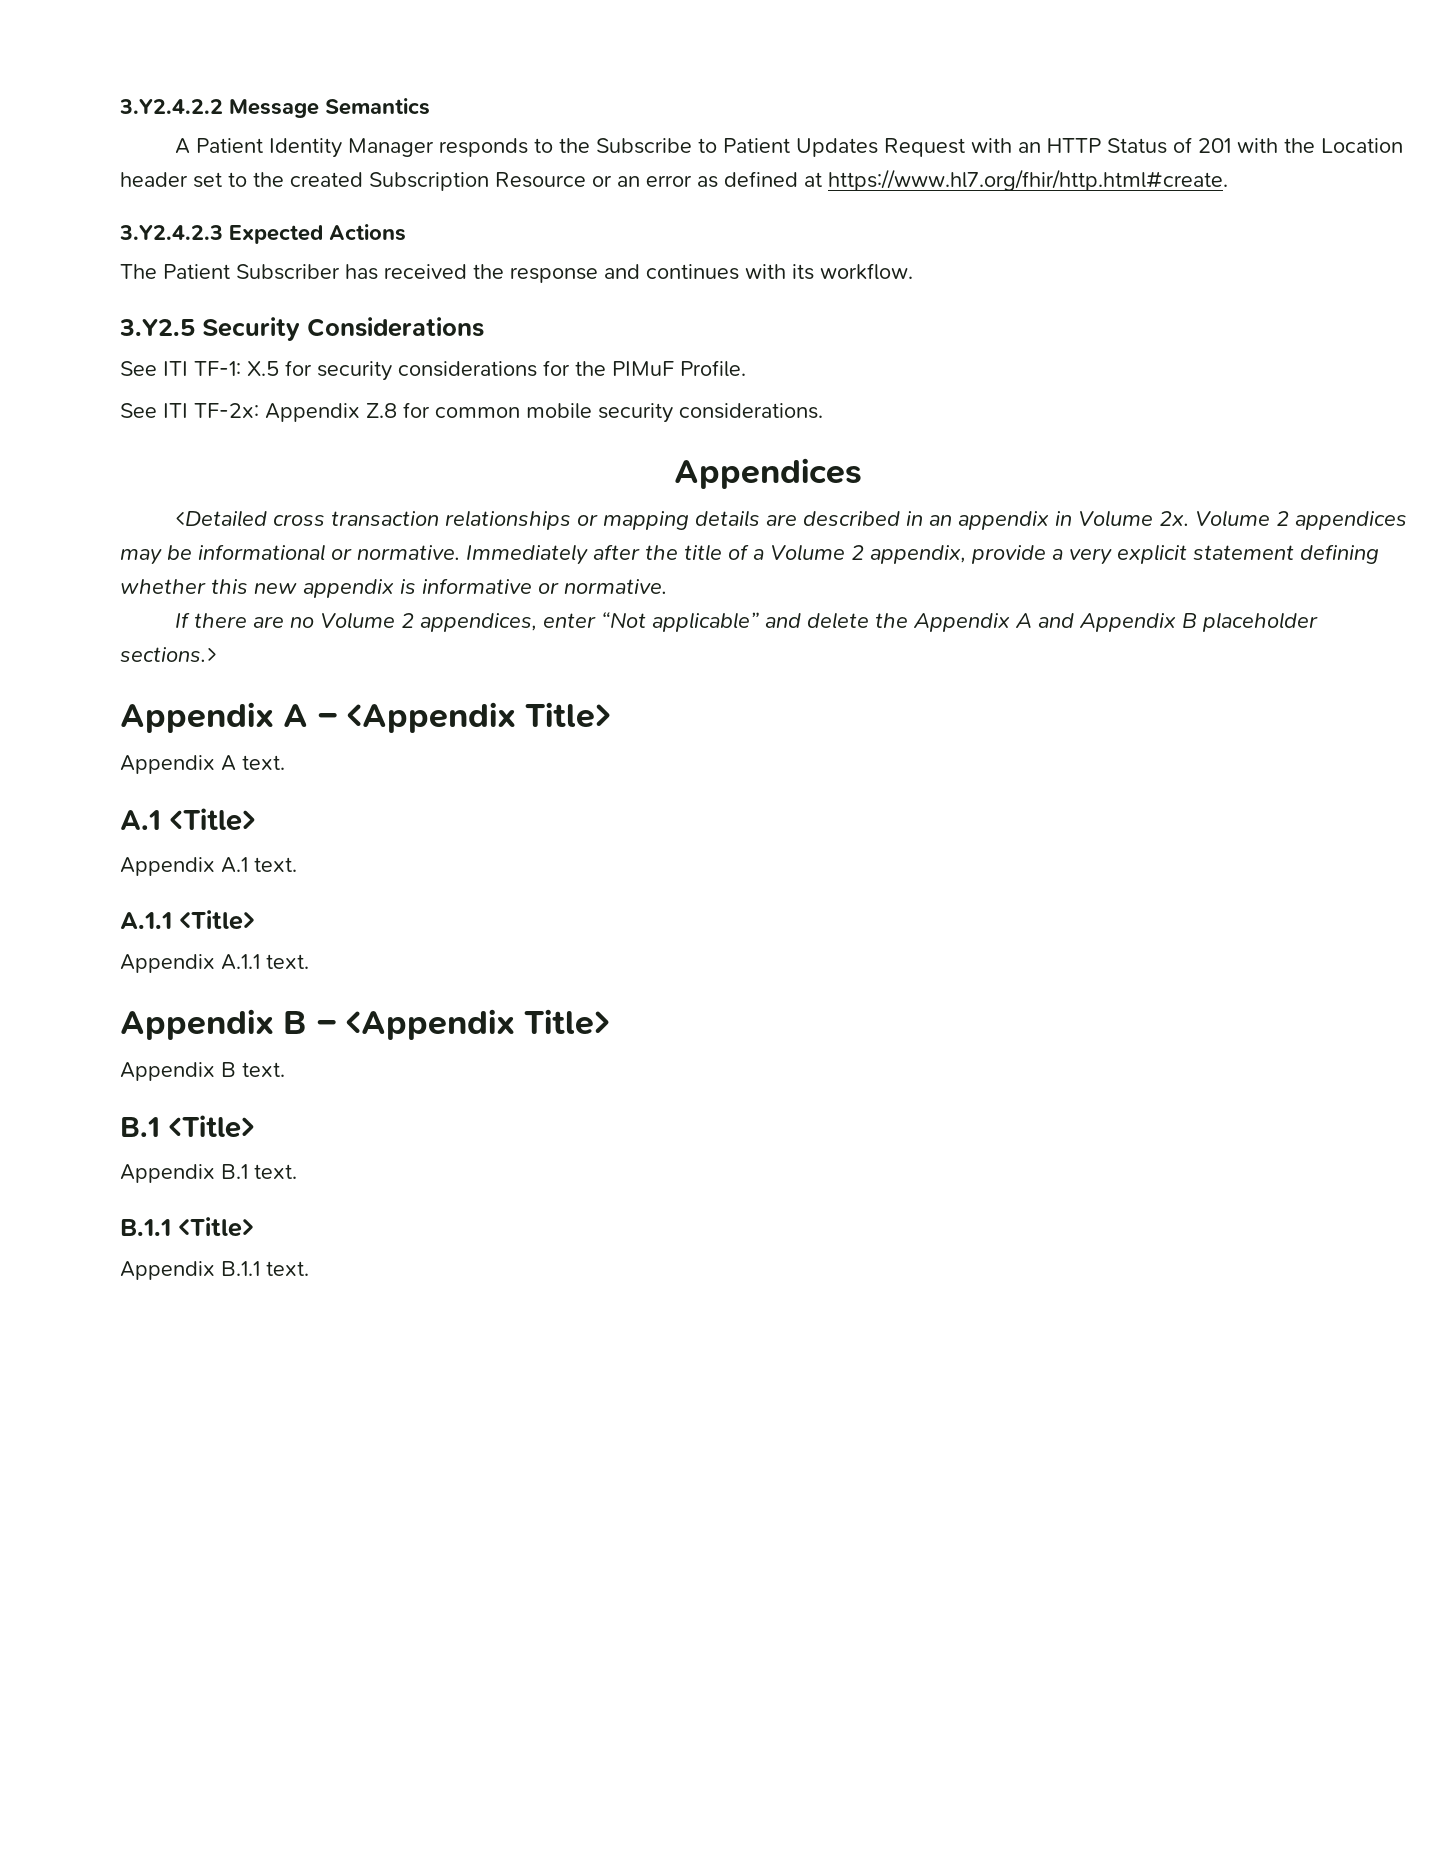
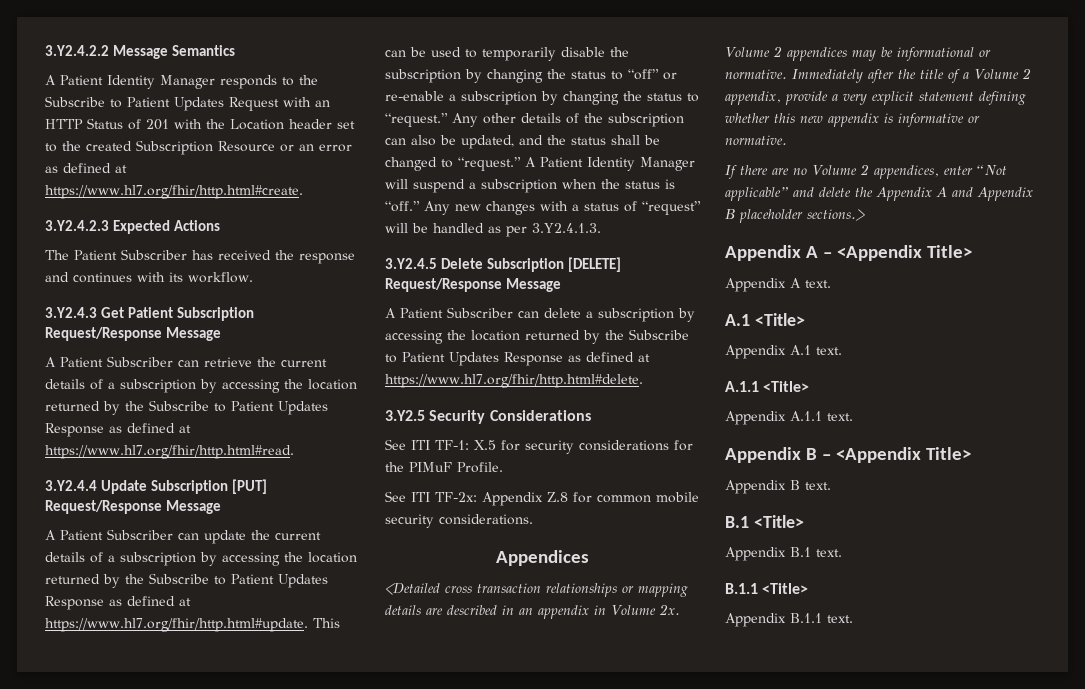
+ 3.Y2.4.3 Get Patient Subscription Request/Response Message
+ A Patient Subscriber can retrieve the current details of a subscription by accessing the location returned by the Subscribe to Patient Updates Response as defined at https://www.hl7.org/fhir/http.html#read.
+ 3.Y2.4.4 Update Subscription [PUT] Request/Response Message
+ A Patient Subscriber can update the current details of a subscription by accessing the location returned by the Subscribe to Patient Updates Response as defined at https://www.hl7.org/fhir/http.html#update. This can be used to temporarily disable the subscription by changing the status to “off” or re-enable a subscription by changing the status to “request.” Any other details of the subscription can also be updated, and the status shall be changed to “request.” A Patient Identity Manager will suspend a subscription when the status is “off.” Any new changes with a status of “request” will be handled as per 3.Y2.4.1.3.
+ 3.Y2.4.5 Delete Subscription [DELETE] Request/Response Message
+ A Patient Subscriber can delete a subscription by accessing the location returned by the Subscribe to Patient Updates Response as defined at https://www.hl7.org/fhir/http.html#delete.

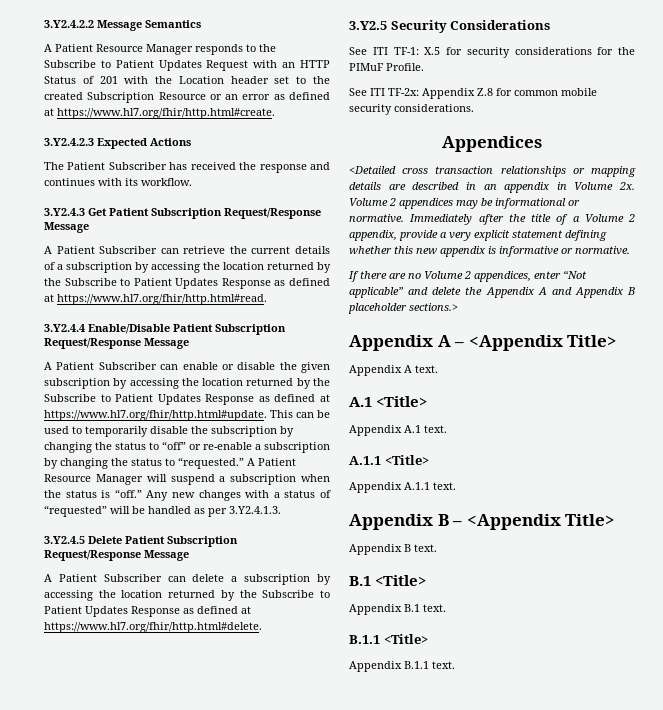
- A Patient Identity Manager responds to the Subscribe to Patient Updates Request with an HTTP Status of 201 with the Location header set to the created Subscription Resource or an error as defined at https://www.hl7.org/fhir/http.html#create.
+ A Patient Resource Manager responds to the Subscribe to Patient Updates Request with an HTTP Status of 201 with the Location header set to the created Subscription Resource or an error as defined at https://www.hl7.org/fhir/http.html#create.
- 3.Y2.4.4 Update Subscription [PUT] Request/Response Message
- A Patient Subscriber can update the current details of a subscription by accessing the location returned by the Subscribe to Patient Updates Response as defined at https://www.hl7.org/fhir/http.html#update. This can be used to temporarily disable the subscription by changing the status to “off” or re-enable a subscription by changing the status to “request.” Any other details of the subscription can also be updated, and the status shall be changed to “request.” A Patient Identity Manager will suspend a subscription when the status is “off.”
+ 3.Y2.4.4 Enable/Disable Patient Subscription Request/Response Message
+ A Patient Subscriber can enable or disable the given subscription by accessing the location returned by the Subscribe to Patient Updates Response as defined at https://www.hl7.org/fhir/http.html#update. This can be used to temporarily disable the subscription by changing the status to “off” or re-enable a subscription by changing the status to “requested.” A Patient Resource Manager will suspend a subscription when the status is “off.”
- Any new changes with a status of “request” will be handled as per 3.Y2.4.1.3.
+ Any new changes with a status of “requested” will be handled as per 3.Y2.4.1.3.
- 3.Y2.4.5 Delete Subscription [DELETE] Request/Response Message
+ 3.Y2.4.5 Delete Patient Subscription Request/Response Message

